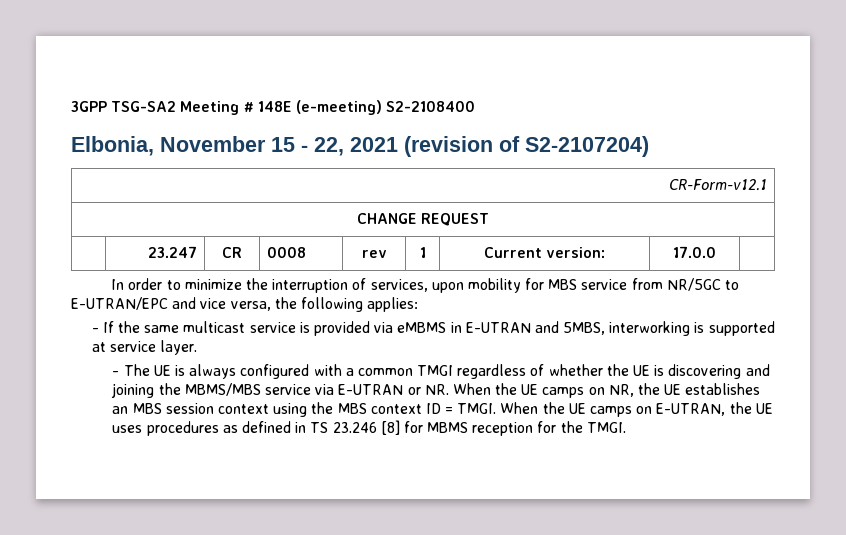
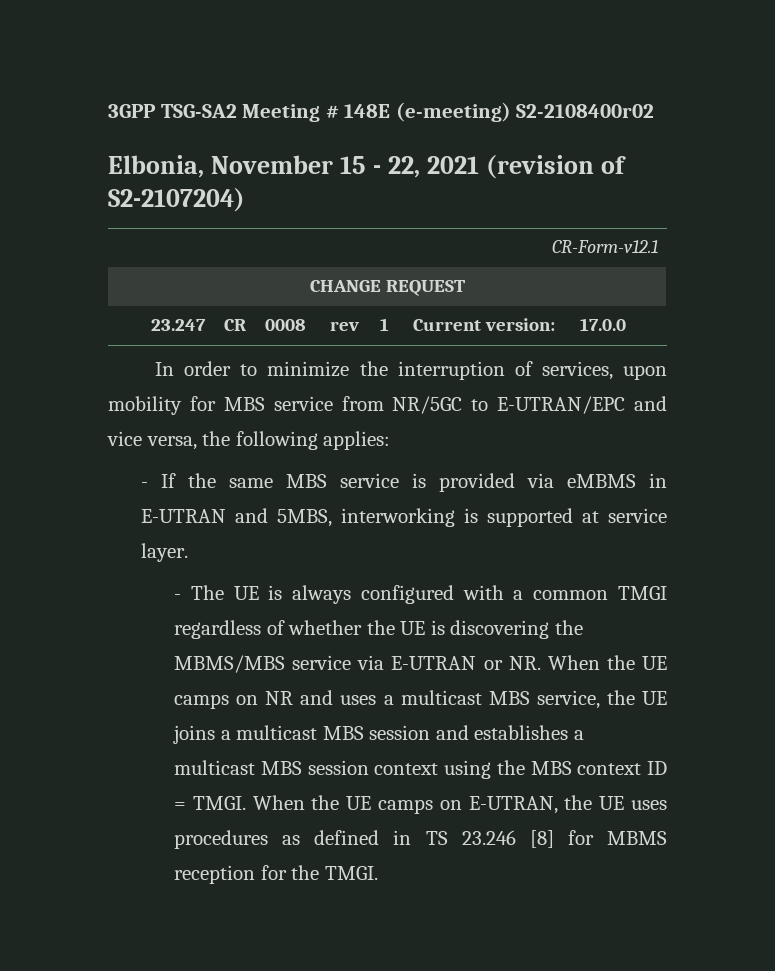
- 3GPP TSG-SA2 Meeting # 148E (e-meeting) S2-2108400
+ 3GPP TSG-SA2 Meeting # 148E (e-meeting) S2-2108400r02
- - If the same multicast service is provided via eMBMS in E-UTRAN and 5MBS, interworking is supported at service layer.
+ - If the same MBS service is provided via eMBMS in E-UTRAN and 5MBS, interworking is supported at service layer.
- - The UE is always configured with a common TMGI regardless of whether the UE is discovering and joining the MBMS/MBS service via E-UTRAN or NR. When the UE camps on NR, the UE establishes an MBS session context using the MBS context ID = TMGI.
+ - The UE is always configured with a common TMGI regardless of whether the UE is discovering the MBMS/MBS service via E-UTRAN or NR. When the UE camps on NR and uses a multicast MBS service, the UE joins a multicast MBS session and establishes a multicast MBS session context using the MBS context ID = TMGI.

